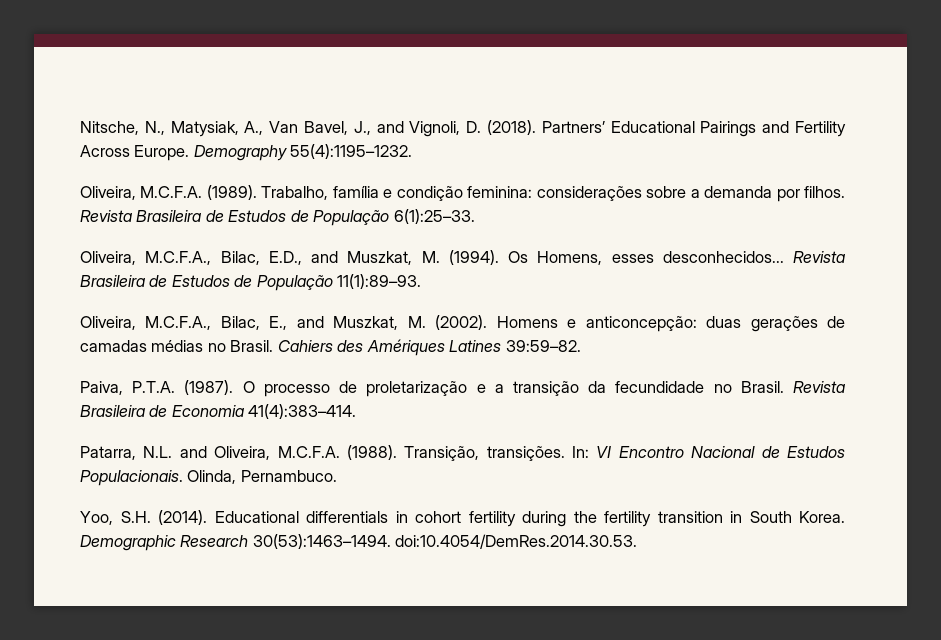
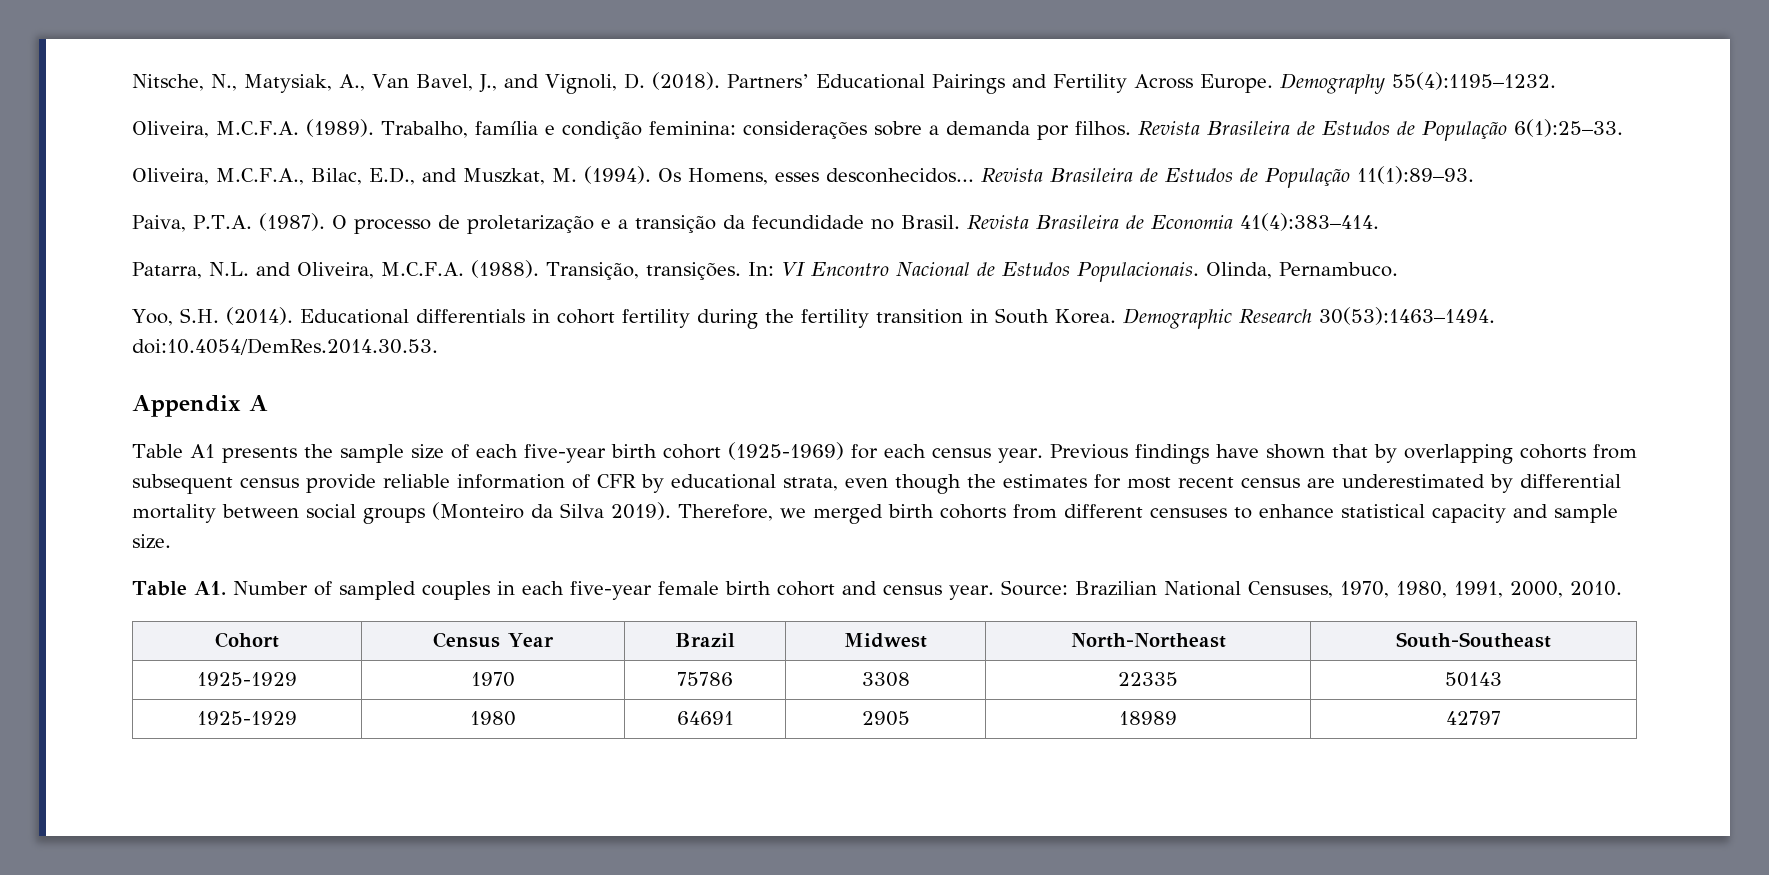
- Oliveira, M.C.F.A., Bilac, E., and Muszkat, M. (2002). Homens e anticoncepção: duas gerações de camadas médias no Brasil. Cahiers des Amériques Latines 39:59–82.
+ Appendix A
+ Table A1 presents the sample size of each five-year birth cohort (1925-1969) for each census year. Previous findings have shown that by overlapping cohorts from subsequent census provide reliable information of CFR by educational strata, even though the estimates for most recent census are underestimated by differential mortality between social groups (Monteiro da Silva 2019). Therefore, we merged birth cohorts from different censuses to enhance statistical capacity and sample size.
+ Table A1. Number of sampled couples in each five-year female birth cohort and census year. Source: Brazilian National Censuses, 1970, 1980, 1991, 2000, 2010.
+ Cohort | Census Year | Brazil | Midwest | North-Northeast | South-Southeast
+ 1925-1929 | 1970 | 75786 | 3308 | 22335 | 50143
+ 1925-1929 | 1980 | 64691 | 2905 | 18989 | 42797

